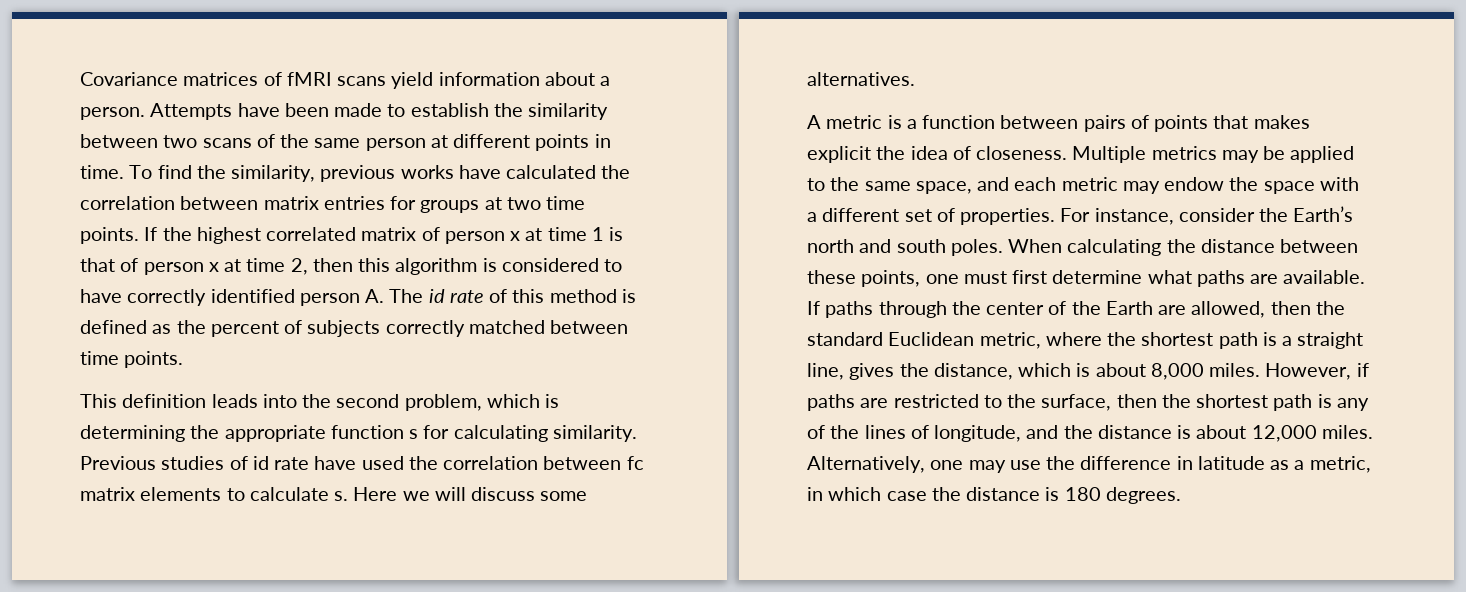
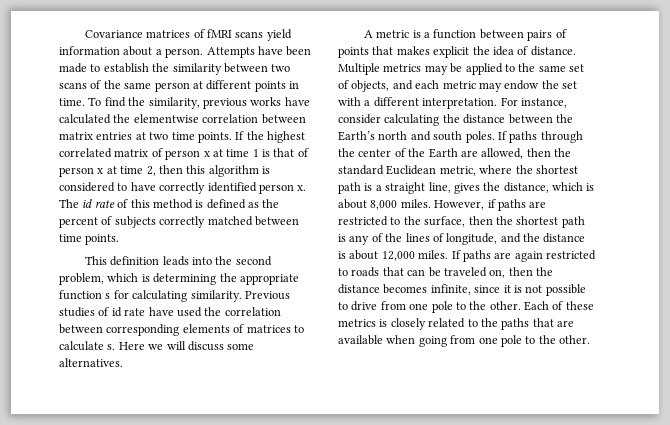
- To find the similarity, previous works have calculated the correlation between matrix entries for groups at two time points.
+ To find the similarity, previous works have calculated the elementwise correlation between matrix entries at two time points.
- If the highest correlated matrix of person x at time 1 is that of person x at time 2, then this algorithm is considered to have correctly identified person A. The id rate of this method is defined as the percent of subjects correctly matched between time points.
+ If the highest correlated matrix of person x at time 1 is that of person x at time 2, then this algorithm is considered to have correctly identified person x. The id rate of this method is defined as the percent of subjects correctly matched between time points.
- Previous studies of id rate have used the correlation between fc matrix elements to calculate s.
+ Previous studies of id rate have used the correlation between corresponding elements of matrices to calculate s.
- A metric is a function between pairs of points that makes explicit the idea of closeness.
+ A metric is a function between pairs of points that makes explicit the idea of distance.
- Multiple metrics may be applied to the same space, and each metric may endow the space with a different set of properties. For instance, consider the Earth’s north and south poles.
+ Multiple metrics may be applied to the same set of objects, and each metric may endow the set with a different interpretation. For instance, consider calculating the distance between the Earth’s north and south poles.
- When calculating the distance between these points, one must first determine what paths are available.
- Alternatively, one may use the difference in latitude as a metric, in which case the distance is 180 degrees.
+ If paths are again restricted to roads that can be traveled on, then the distance becomes infinite, since it is not possible to drive from one pole to the other. Each of these metrics is closely related to the paths that are available when going from one pole to the other.

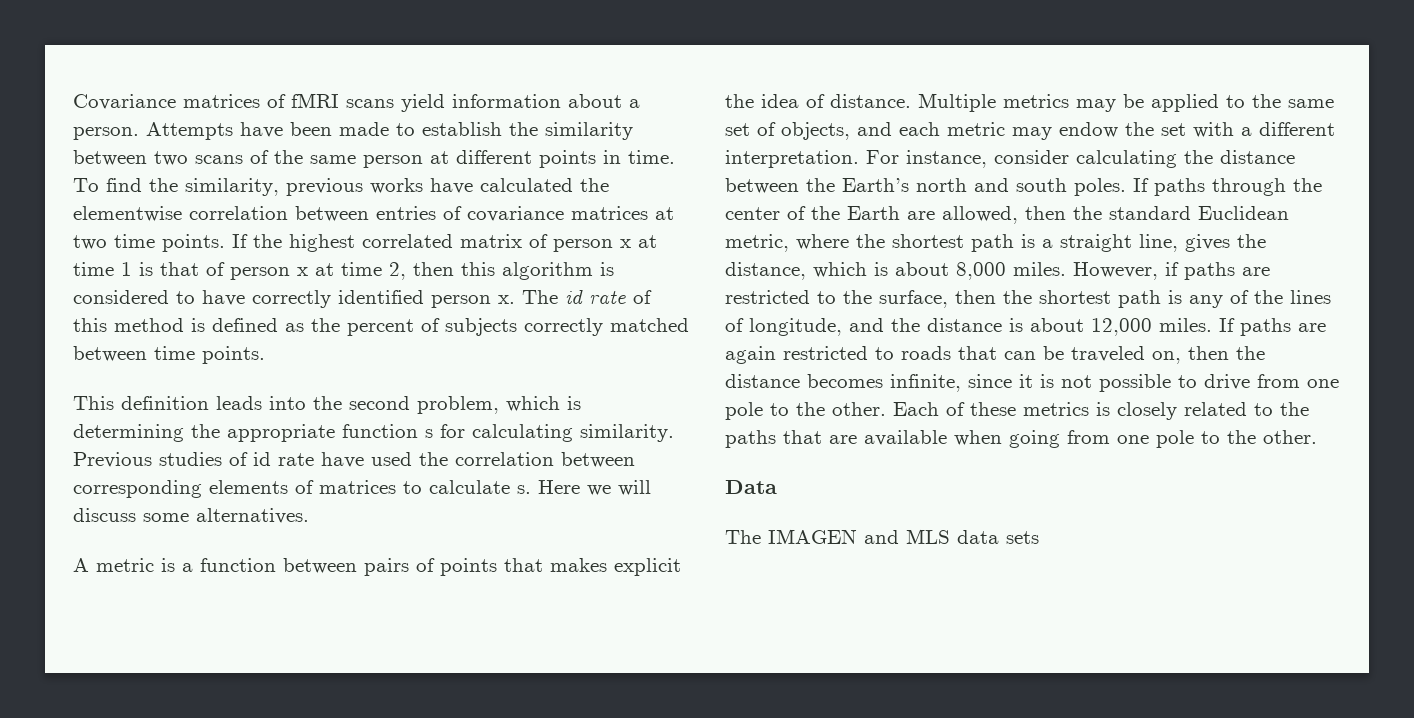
- To find the similarity, previous works have calculated the elementwise correlation between matrix entries at two time points.
+ To find the similarity, previous works have calculated the elementwise correlation between entries of covariance matrices at two time points.
+ Data
+ The IMAGEN and MLS data sets

